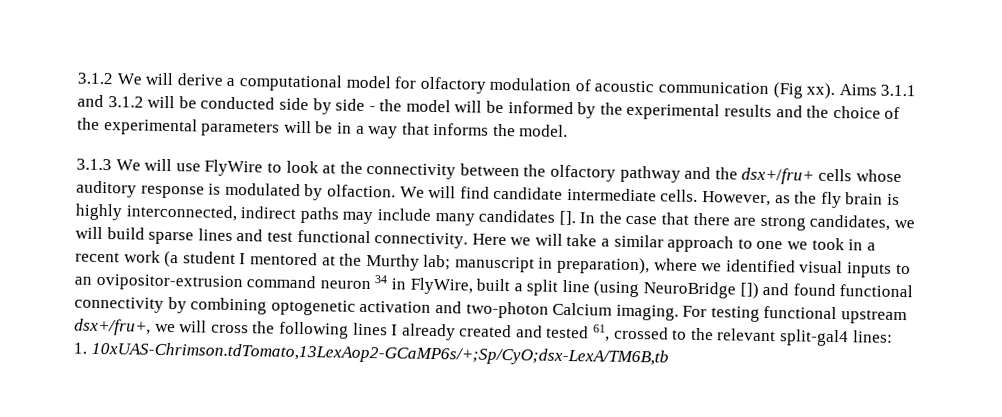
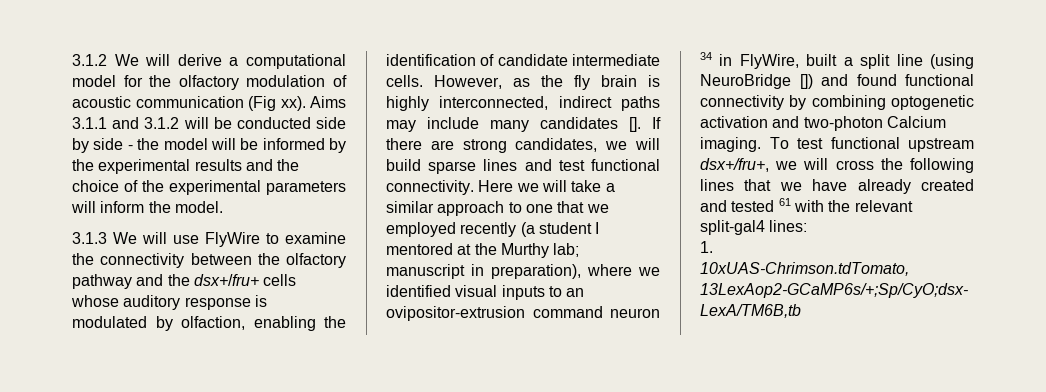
- 3.1.2 We will derive a computational model for olfactory modulation of acoustic communication (Fig xx).
+ 3.1.2 We will derive a computational model for the olfactory modulation of acoustic communication (Fig xx).
- Aims 3.1.1 and 3.1.2 will be conducted side by side - the model will be informed by the experimental results and the choice of the experimental parameters will be in a way that informs the model.
+ Aims 3.1.1 and 3.1.2 will be conducted side by side - the model will be informed by the experimental results and the choice of the experimental parameters will inform the model.
- 3.1.3 We will use FlyWire to look at the connectivity between the olfactory pathway and the dsx+/fru+ cells whose auditory response is modulated by olfaction. We will find candidate intermediate cells.
+ 3.1.3 We will use FlyWire to examine the connectivity between the olfactory pathway and the dsx+/fru+ cells whose auditory response is modulated by olfaction, enabling the identification of candidate intermediate cells.
- In the case that there are strong candidates, we will build sparse lines and test functional connectivity.
+ If there are strong candidates, we will build sparse lines and test functional connectivity.
- Here we will take a similar approach to one we took in a recent work (a student I mentored at the Murthy lab; manuscript in preparation), where we identified visual inputs to an ovipositor-extrusion command neuron 34 in FlyWire, built a split line (using NeuroBridge []) and found functional connectivity by combining optogenetic activation and two-photon Calcium imaging.
+ Here we will take a similar approach to one that we employed recently (a student I mentored at the Murthy lab; manuscript in preparation), where we identified visual inputs to an ovipositor-extrusion command neuron 34 in FlyWire, built a split line (using NeuroBridge []) and found functional connectivity by combining optogenetic activation and two-photon Calcium imaging.
- For testing functional upstream dsx+/fru+, we will cross the following lines I already created and tested 61, crossed to the relevant split-gal4 lines:
+ To test functional upstream dsx+/fru+, we will cross the following lines that we have already created and tested 61 with the relevant split-gal4 lines:

